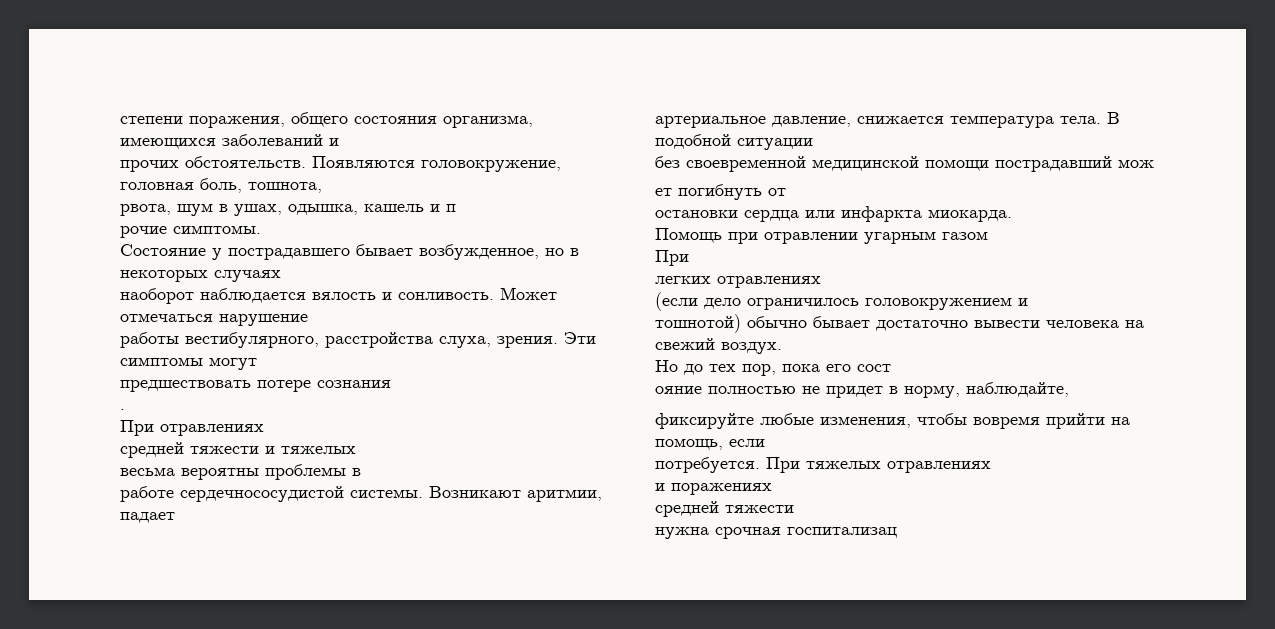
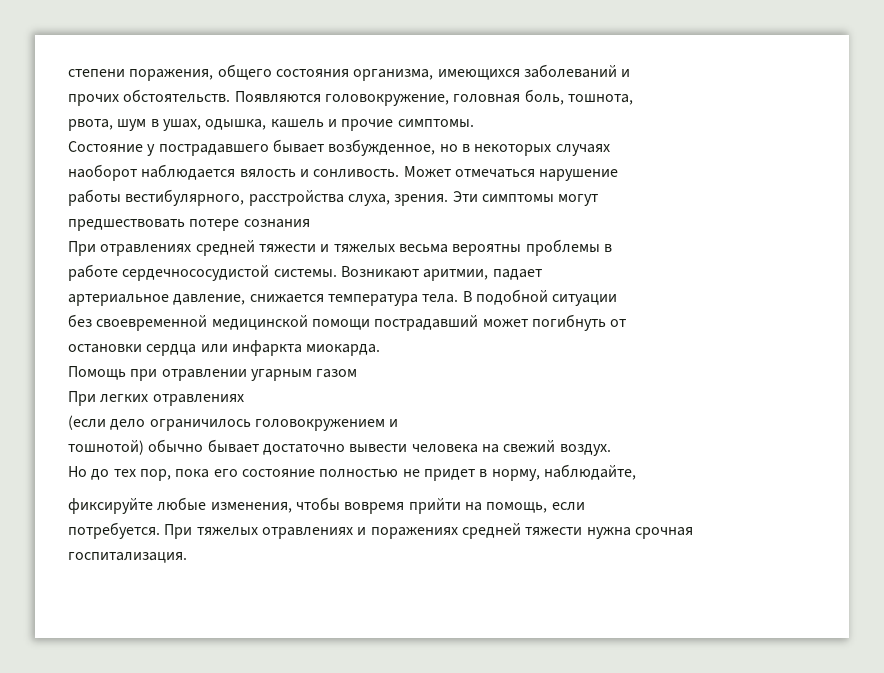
- рвота, шум в ушах, одышка, кашель и п
- рочие симптомы.
+ рвота, шум в ушах, одышка, кашель и прочие симптомы.
- .
- При отравлениях
- средней тяжести и тяжелых
- весьма вероятны проблемы в
+ При отравлениях средней тяжести и тяжелых весьма вероятны проблемы в
- без своевременной медицинской помощи пострадавший мож
- ет погибнуть от
+ без своевременной медицинской помощи пострадавший может погибнуть от
  Помощь при отравлении угарным газом
- При
- легких отравлениях
+ При легких отравлениях
- Но до тех пор, пока его сост
- ояние полностью не придет в норму, наблюдайте,
+ Но до тех пор, пока его состояние полностью не придет в норму, наблюдайте,
- При тяжелых отравлениях
- и поражениях
- средней тяжести
- нужна срочная госпитализац
+ При тяжелых отравлениях и поражениях средней тяжести нужна срочная госпитализация.

